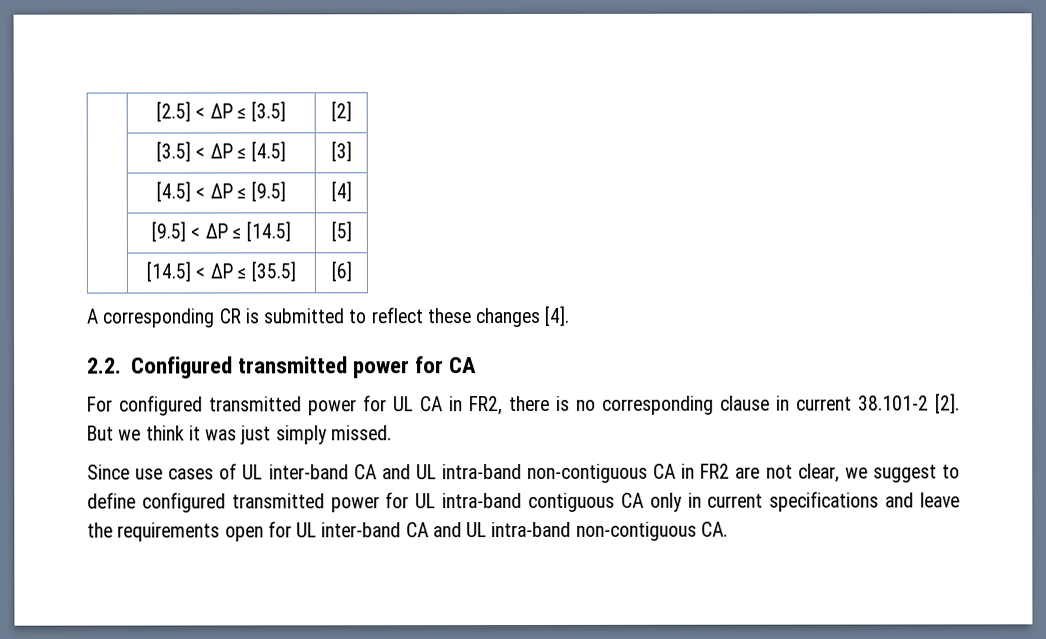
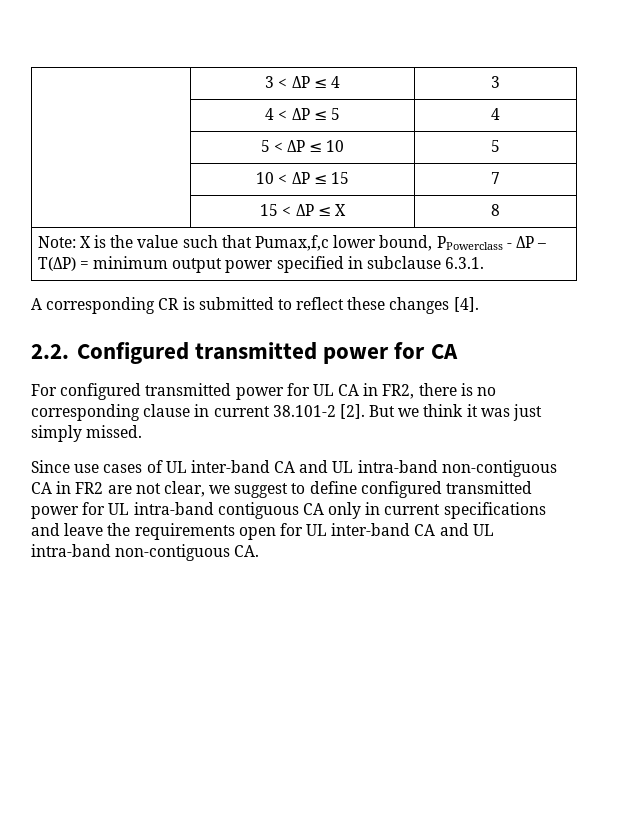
- | [2.5] < ΔP ≤ [3.5] | [2]
- | [3.5] < ΔP ≤ [4.5] | [3]
- | [4.5] < ΔP ≤ [9.5] | [4]
- | [9.5] < ΔP ≤ [14.5] | [5]
- | [14.5] < ΔP ≤ [35.5] | [6]
+ | 3 < ΔP ≤ 4 | 3
+ | 4 < ΔP ≤ 5 | 4
+ | 5 < ΔP ≤ 10 | 5
+ | 10 < ΔP ≤ 15 | 7
+ | 15 < ΔP ≤ X | 8
+ Note: X is the value such that Pumax,f,c lower bound, PPowerclass - ΔP – T(ΔP) = minimum output power specified in subclause 6.3.1.

